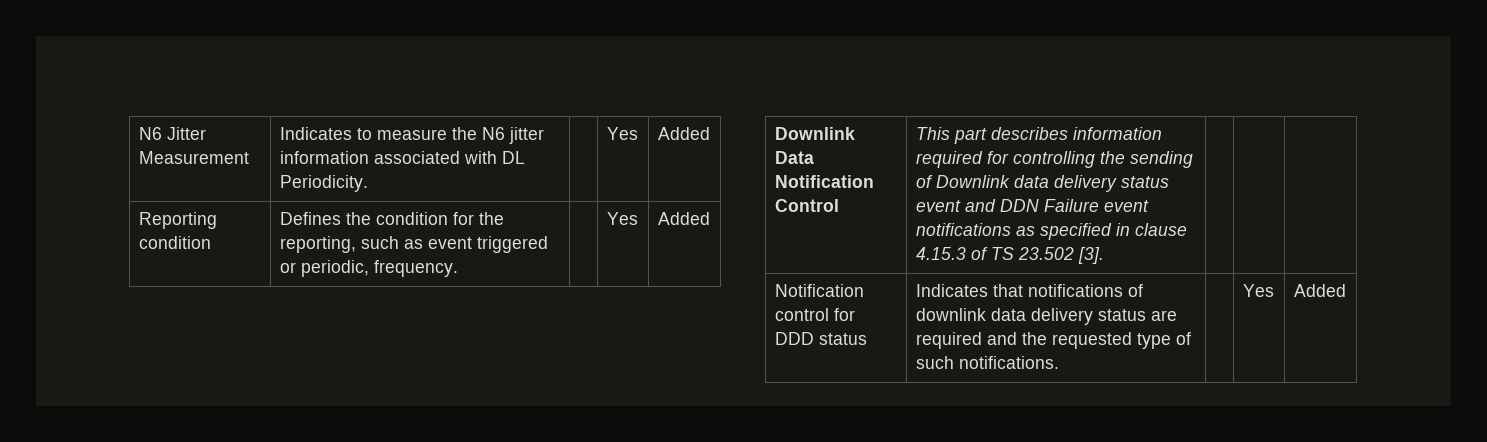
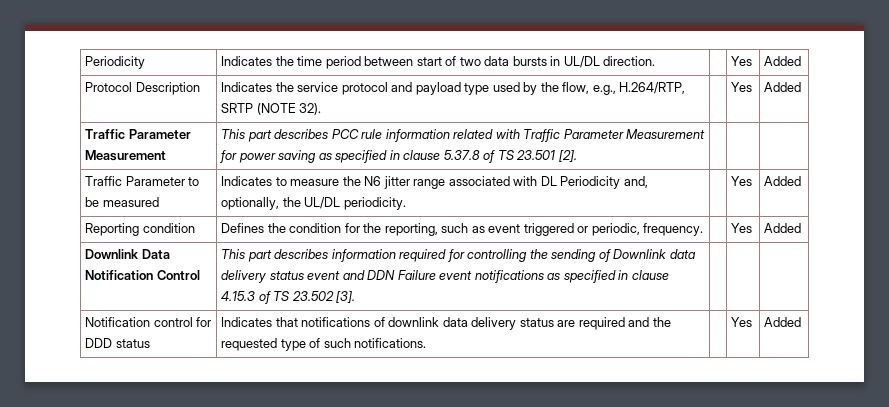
- N6 Jitter Measurement | Indicates to measure the N6 jitter information associated with DL Periodicity. | | Yes | Added
+ Periodicity | Indicates the time period between start of two data bursts in UL/DL direction. | | Yes | Added
+ Protocol Description | Indicates the service protocol and payload type used by the flow, e.g., H.264/RTP, SRTP (NOTE 32). | | Yes | Added
+ Traffic Parameter Measurement | This part describes PCC rule information related with Traffic Parameter Measurement for power saving as specified in clause 5.37.8 of TS 23.501 [2]. | | |
+ Traffic Parameter to be measured | Indicates to measure the N6 jitter range associated with DL Periodicity and, optionally, the UL/DL periodicity. | | Yes | Added

